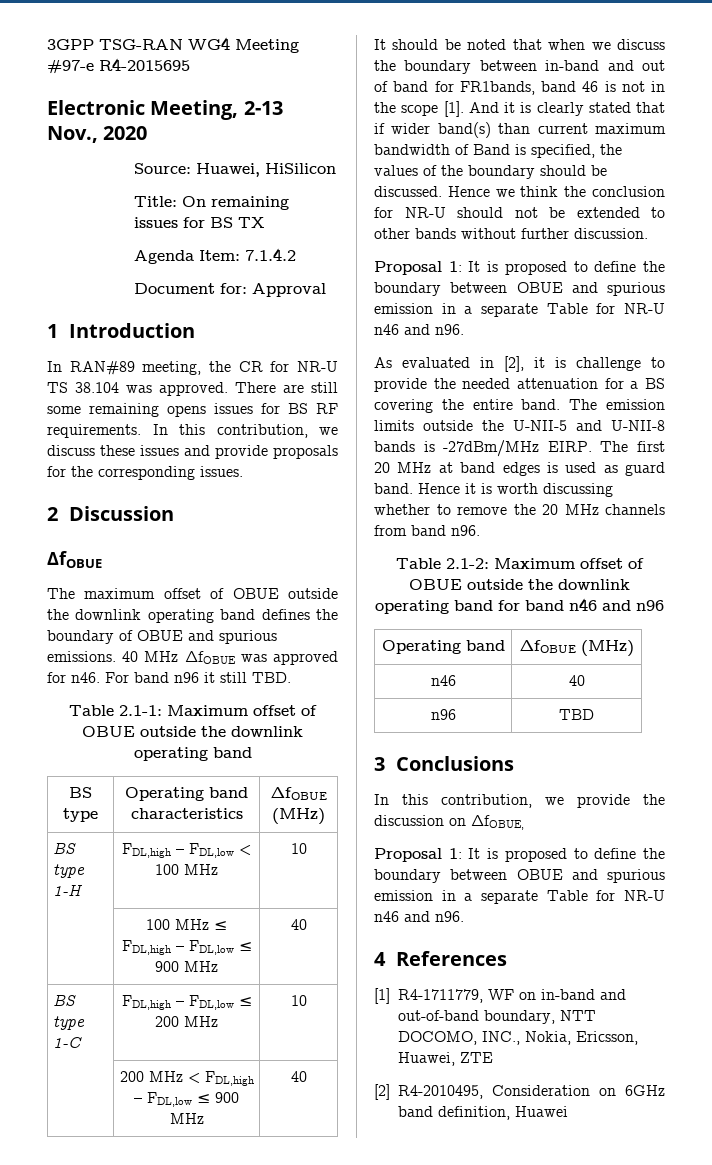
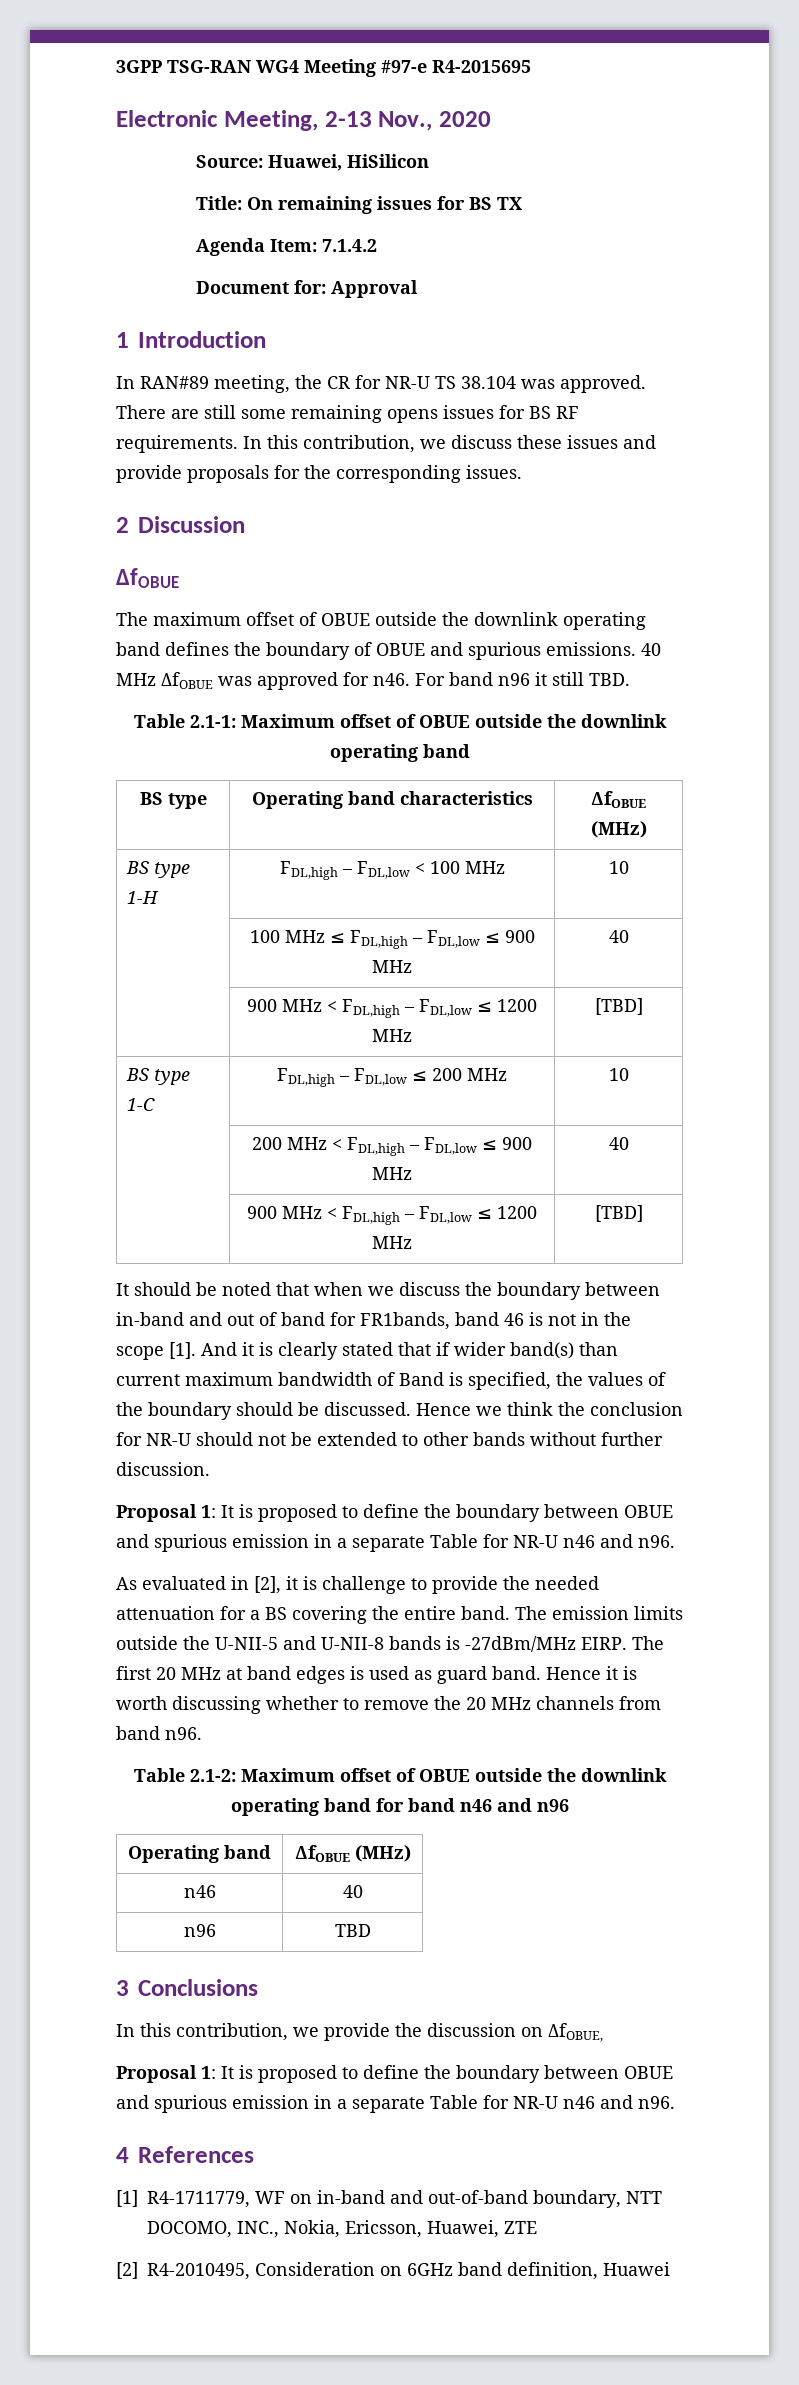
  | 100 MHz ≤ FDL,high – FDL,low ≤ 900 MHz | 40
+ | 900 MHz < FDL,high – FDL,low ≤ 1200 MHz | [TBD]
  | 200 MHz < FDL,high – FDL,low ≤ 900 MHz | 40
+ | 900 MHz < FDL,high – FDL,low ≤ 1200 MHz | [TBD]

